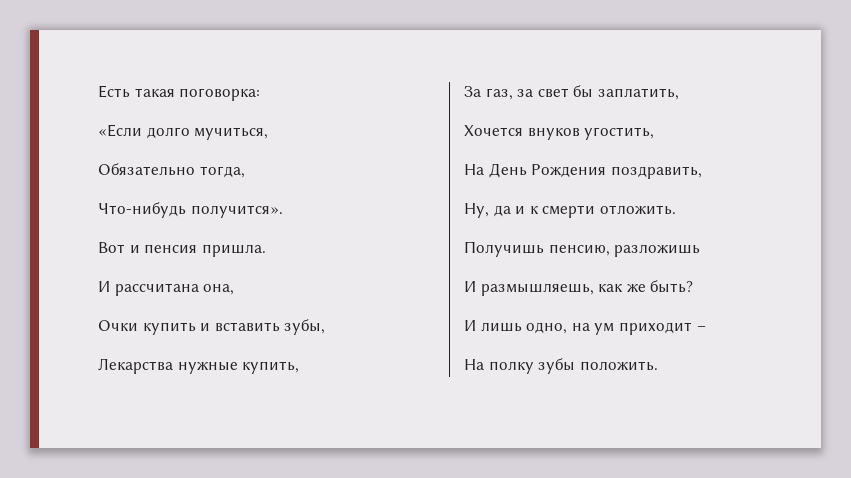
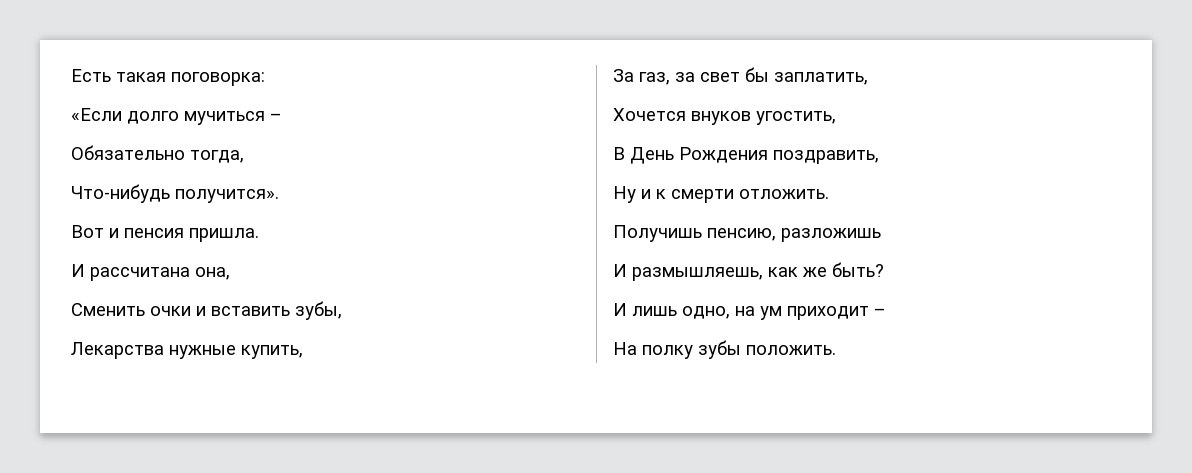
- «Если долго мучиться,
+ «Если долго мучиться –
- Очки купить и вставить зубы,
+ Сменить очки и вставить зубы,
- На День Рождения поздравить,
+ В День Рождения поздравить,
- Ну, да и к смерти отложить.
+ Ну и к смерти отложить.

